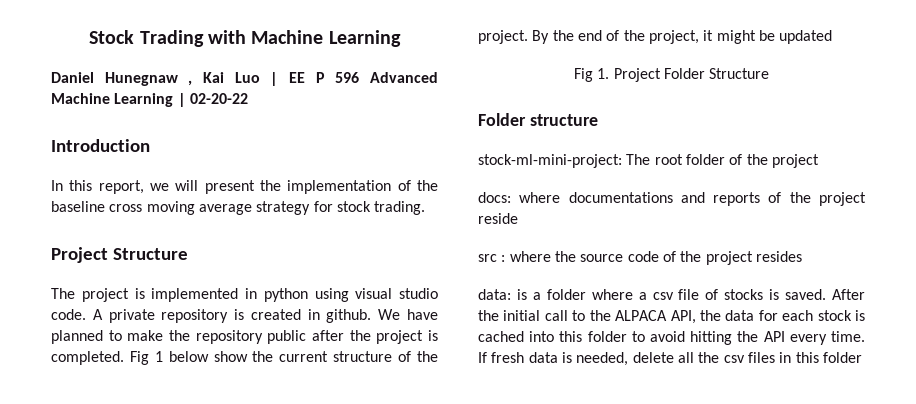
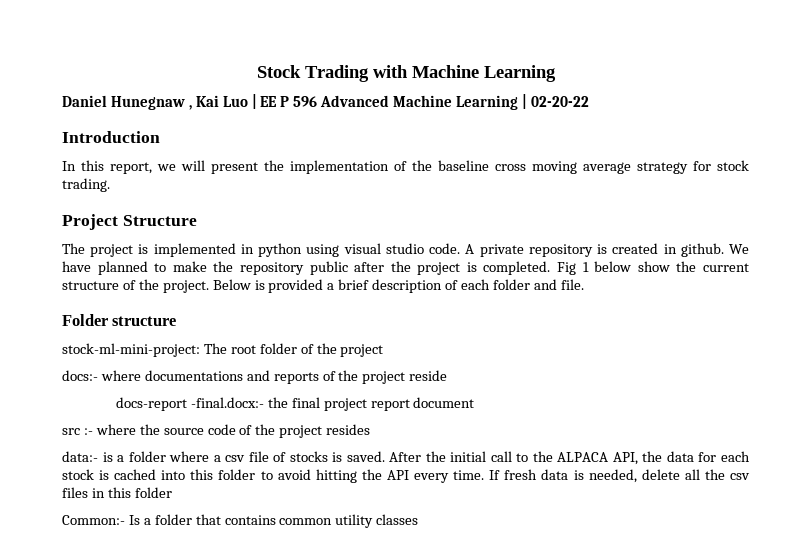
- By the end of the project, it might be updated
- Fig 1. Project Folder Structure
+ Below is provided a brief description of each folder and file.
- docs: where documentations and reports of the project reside
+ docs:- where documentations and reports of the project reside
+ docs-report -final.docx:- the final project report document
- src : where the source code of the project resides
+ src :- where the source code of the project resides
- data: is a folder where a csv file of stocks is saved.
+ data:- is a folder where a csv file of stocks is saved.
+ Common:- Is a folder that contains common utility classes

